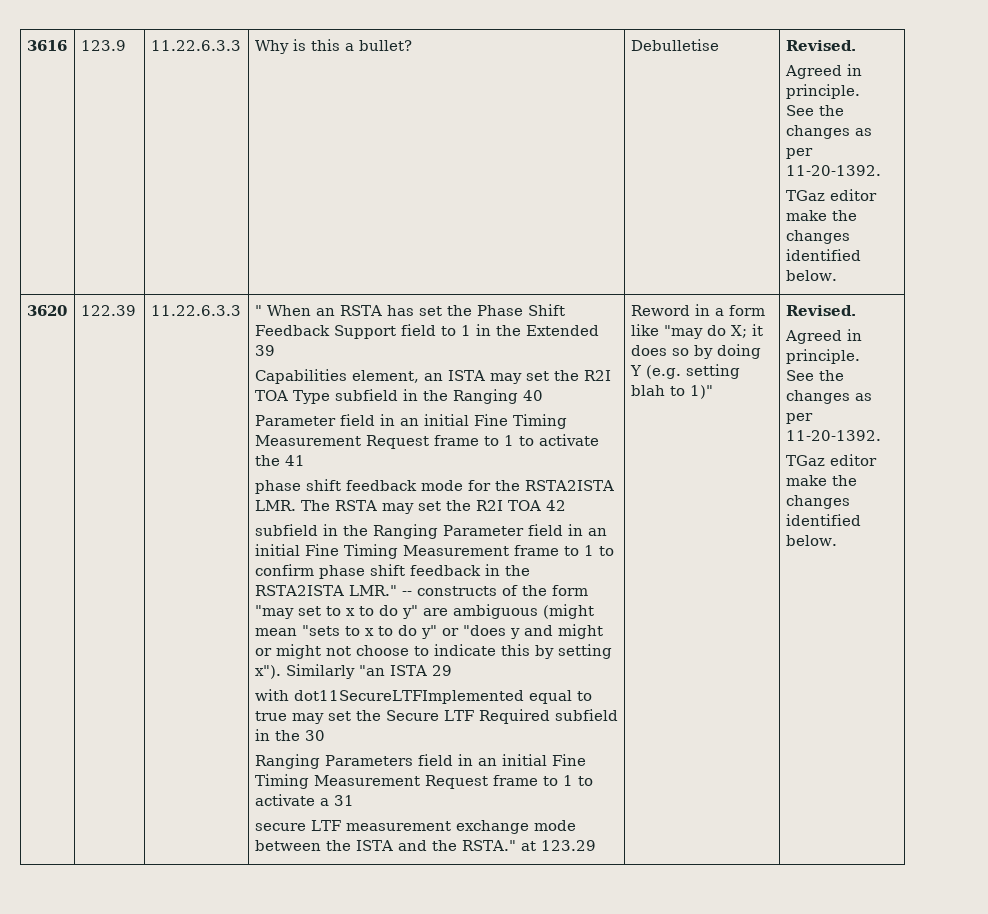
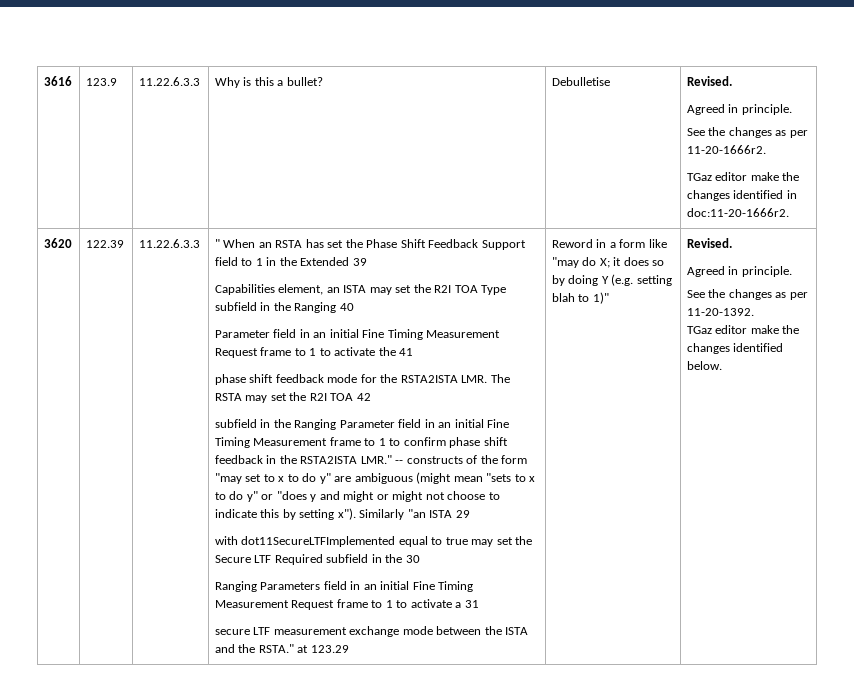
  3616 | 123.9 | 11.22.6.3.3 | Why is this a bullet? | Debulletise | Revised.
  Agreed in principle.
- See the changes as per 11-20-1392.
- TGaz editor make the changes identified below.
+ See the changes as per 11-20-1666r2.
+ TGaz editor make the changes identified in doc:11-20-1666r2.

